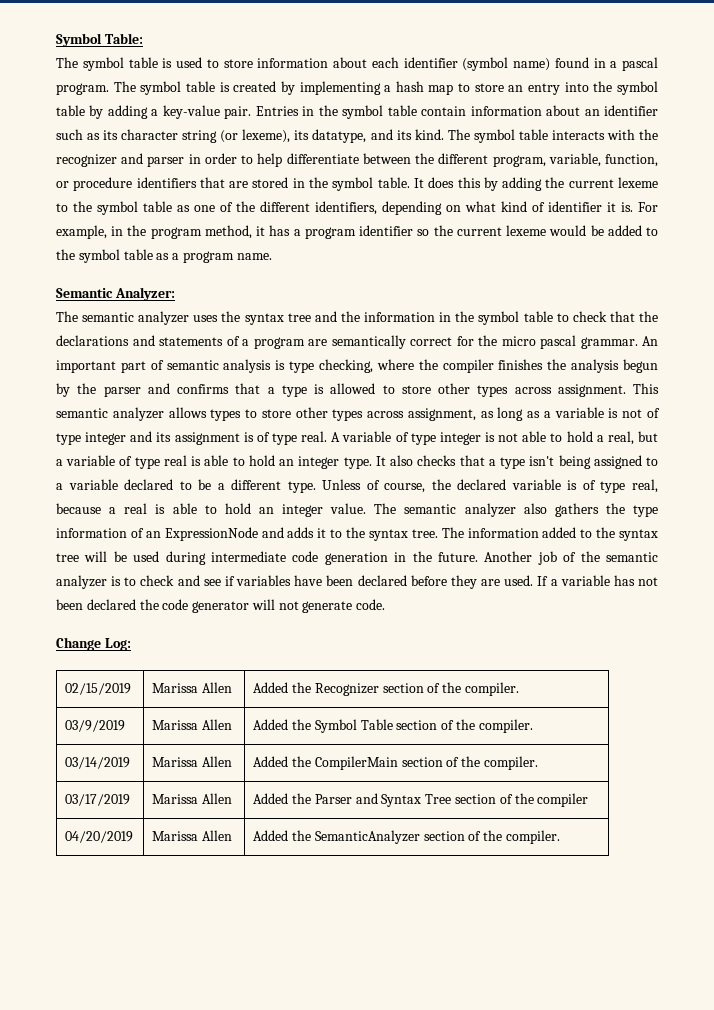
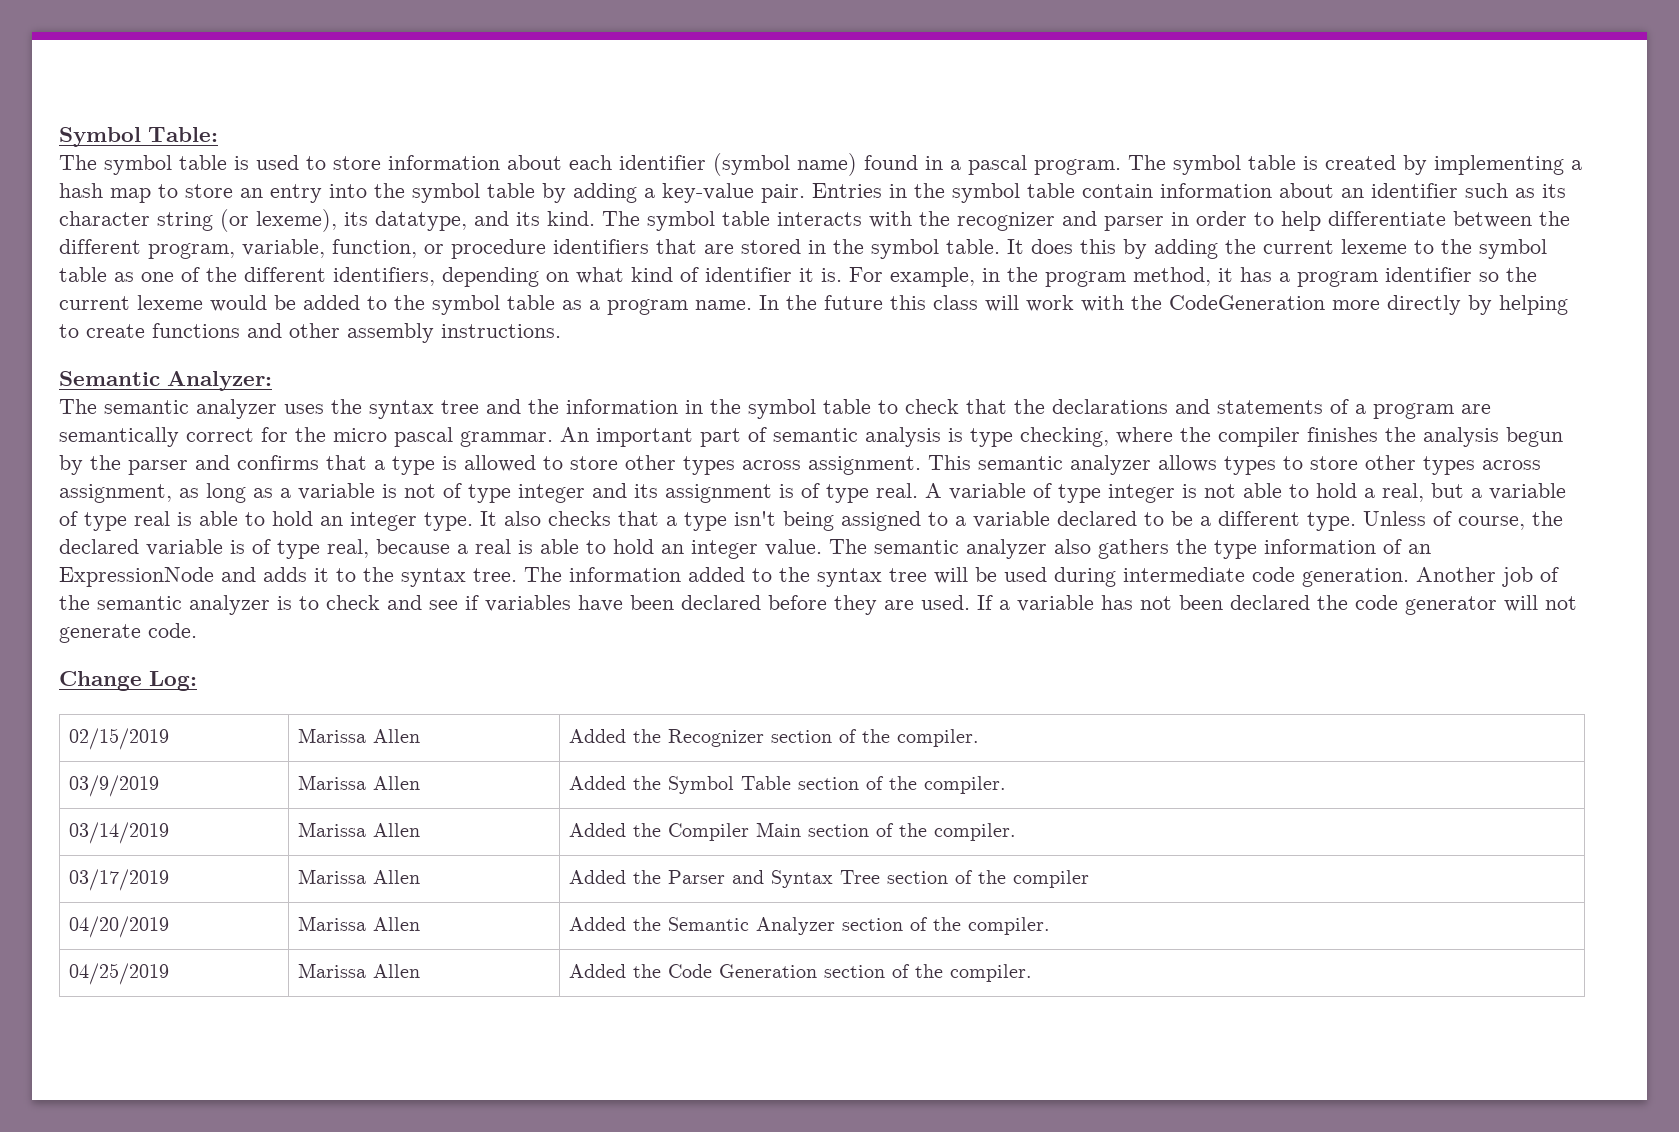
+ In the future this class will work with the CodeGeneration more directly by helping to create functions and other assembly instructions.
- The information added to the syntax tree will be used during intermediate code generation in the future.
+ The information added to the syntax tree will be used during intermediate code generation.
- 03/14/2019 | Marissa Allen | Added the CompilerMain section of the compiler.
+ 03/14/2019 | Marissa Allen | Added the Compiler Main section of the compiler.
- 04/20/2019 | Marissa Allen | Added the SemanticAnalyzer section of the compiler.
+ 04/20/2019 | Marissa Allen | Added the Semantic Analyzer section of the compiler.
+ 04/25/2019 | Marissa Allen | Added the Code Generation section of the compiler.

